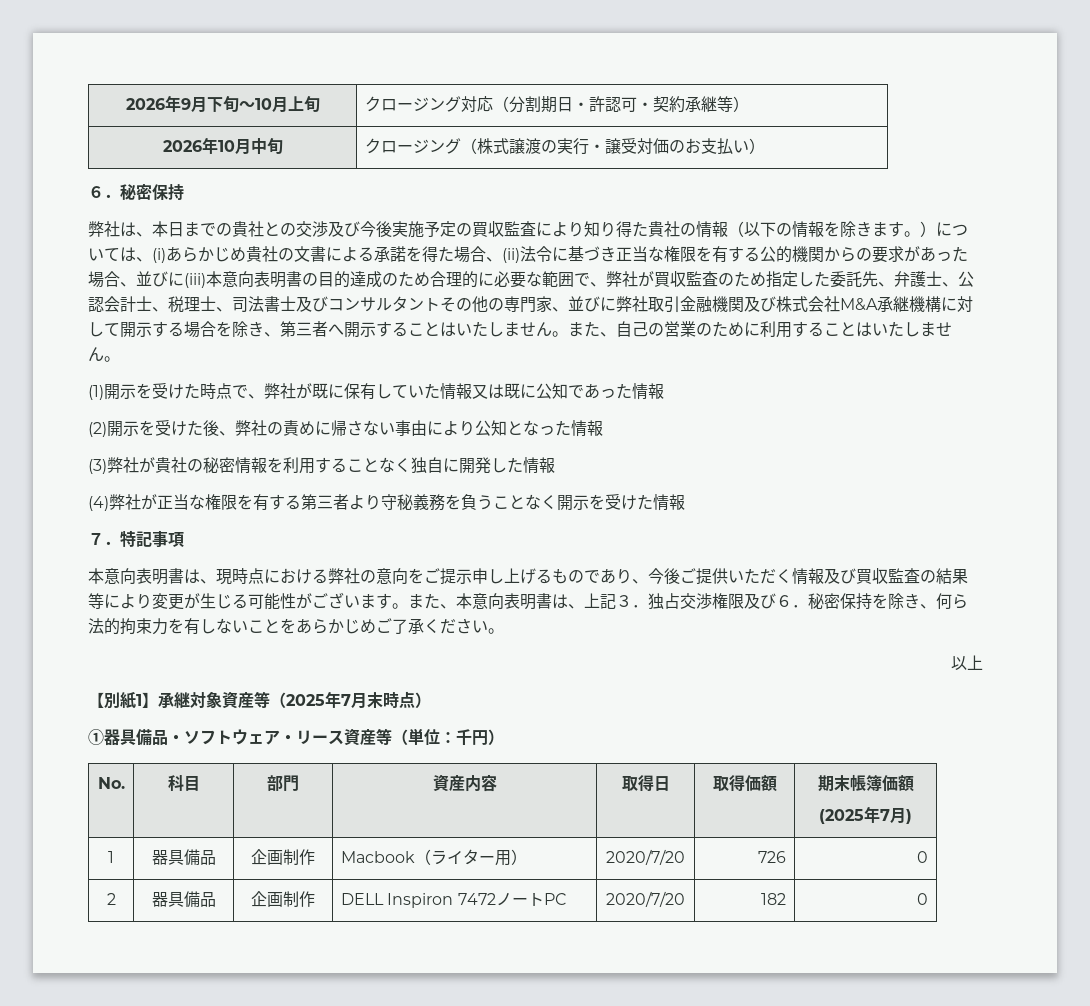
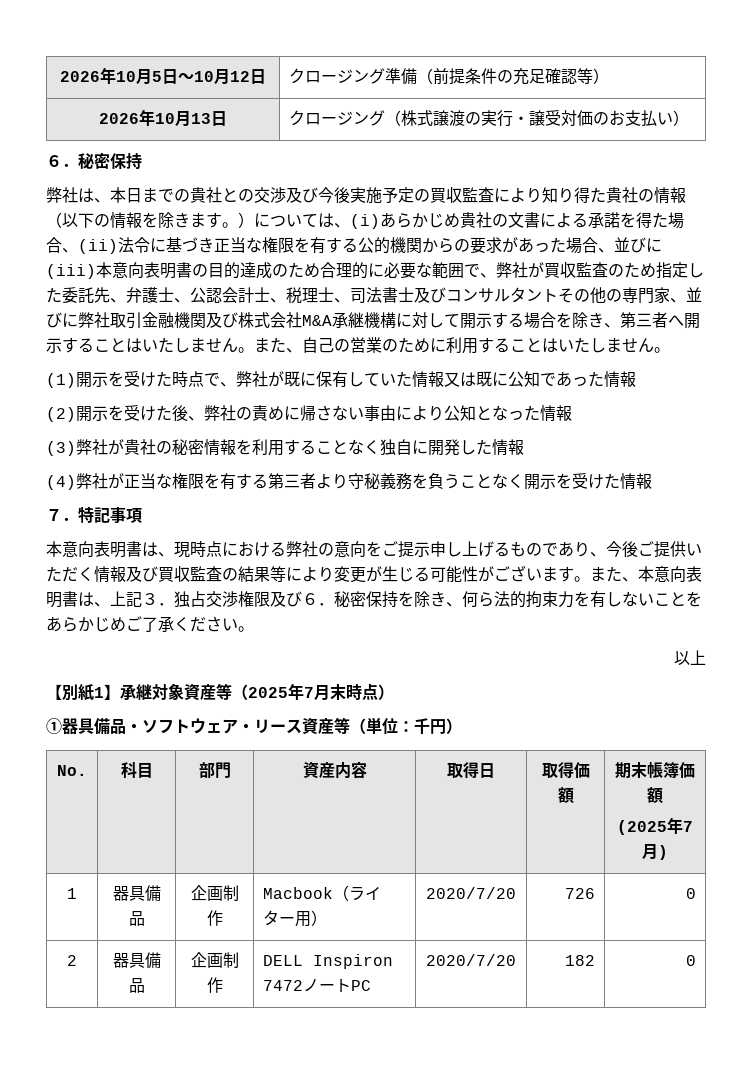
- 2026年9月下旬～10月上旬 | クロージング対応（分割期日・許認可・契約承継等）
+ 2026年10月5日～10月12日 | クロージング準備（前提条件の充足確認等）
- 2026年10月中旬 | クロージング（株式譲渡の実行・譲受対価のお支払い）
+ 2026年10月13日 | クロージング（株式譲渡の実行・譲受対価のお支払い）

